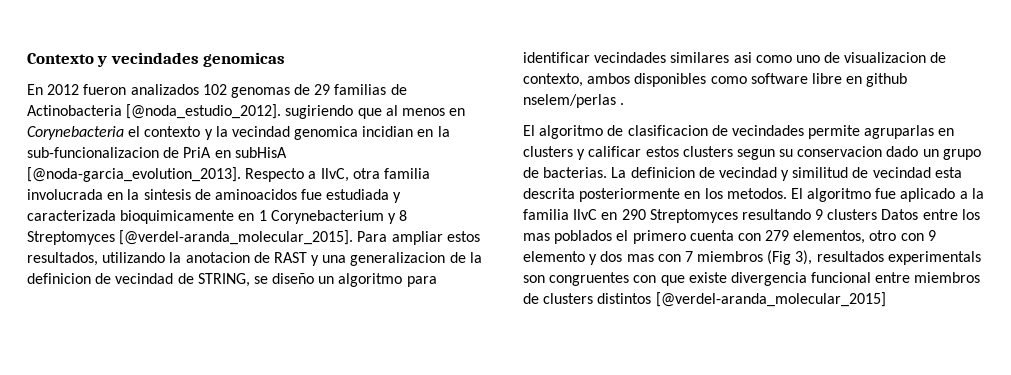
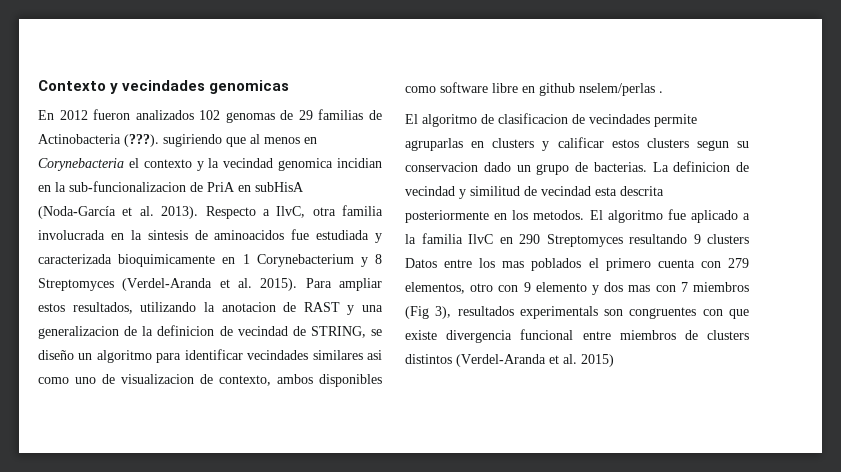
- En 2012 fueron analizados 102 genomas de 29 familias de Actinobacteria [@noda_estudio_2012]. sugiriendo que al menos en Corynebacteria el contexto y la vecindad genomica incidian en la sub-funcionalizacion de PriA en subHisA [@noda-garcia_evolution_2013].
+ En 2012 fueron analizados 102 genomas de 29 familias de Actinobacteria (???). sugiriendo que al menos en Corynebacteria el contexto y la vecindad genomica incidian en la sub-funcionalizacion de PriA en subHisA (Noda-García et al. 2013).
- Respecto a IlvC, otra familia involucrada en la sintesis de aminoacidos fue estudiada y caracterizada bioquimicamente en 1 Corynebacterium y 8 Streptomyces [@verdel-aranda_molecular_2015].
+ Respecto a IlvC, otra familia involucrada en la sintesis de aminoacidos fue estudiada y caracterizada bioquimicamente en 1 Corynebacterium y 8 Streptomyces (Verdel-Aranda et al. 2015).
- El algoritmo fue aplicado a la familia IlvC en 290 Streptomyces resultando 9 clusters Datos entre los mas poblados el primero cuenta con 279 elementos, otro con 9 elemento y dos mas con 7 miembros (Fig 3), resultados experimentals son congruentes con que existe divergencia funcional entre miembros de clusters distintos [@verdel-aranda_molecular_2015]
+ El algoritmo fue aplicado a la familia IlvC en 290 Streptomyces resultando 9 clusters Datos entre los mas poblados el primero cuenta con 279 elementos, otro con 9 elemento y dos mas con 7 miembros (Fig 3), resultados experimentals son congruentes con que existe divergencia funcional entre miembros de clusters distintos (Verdel-Aranda et al. 2015)

